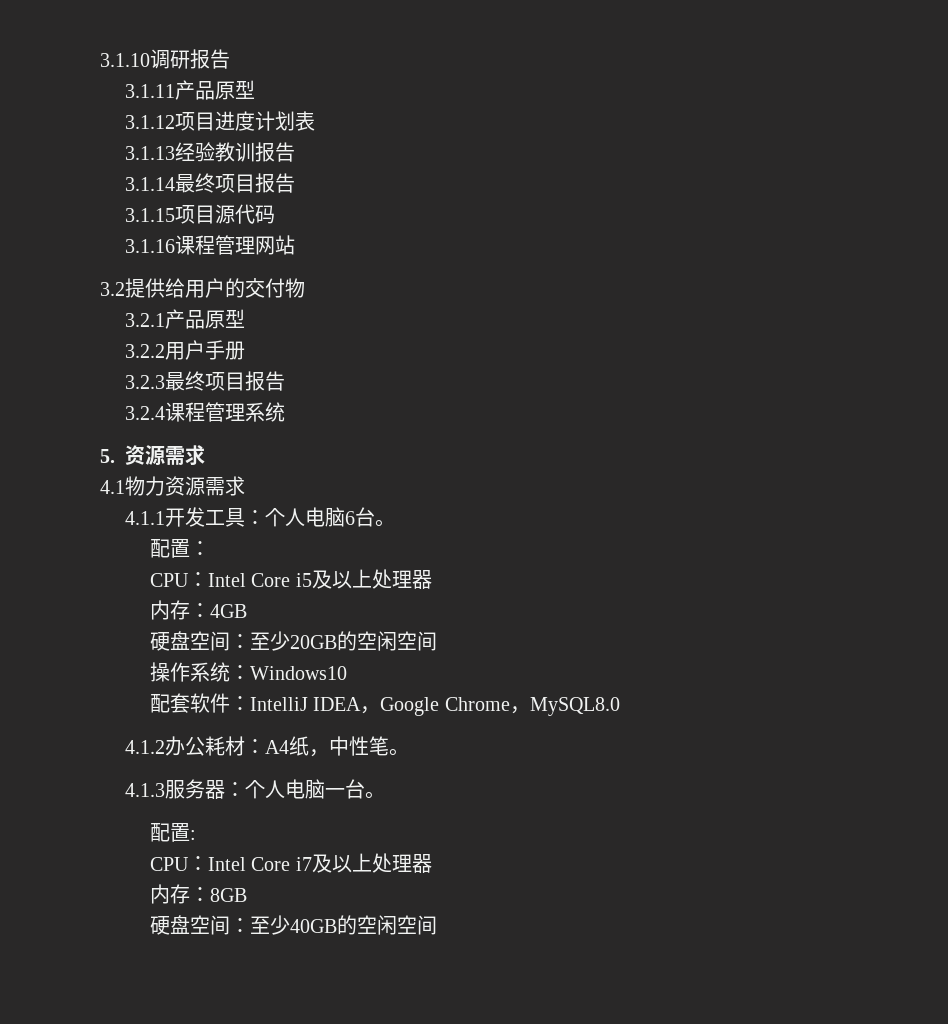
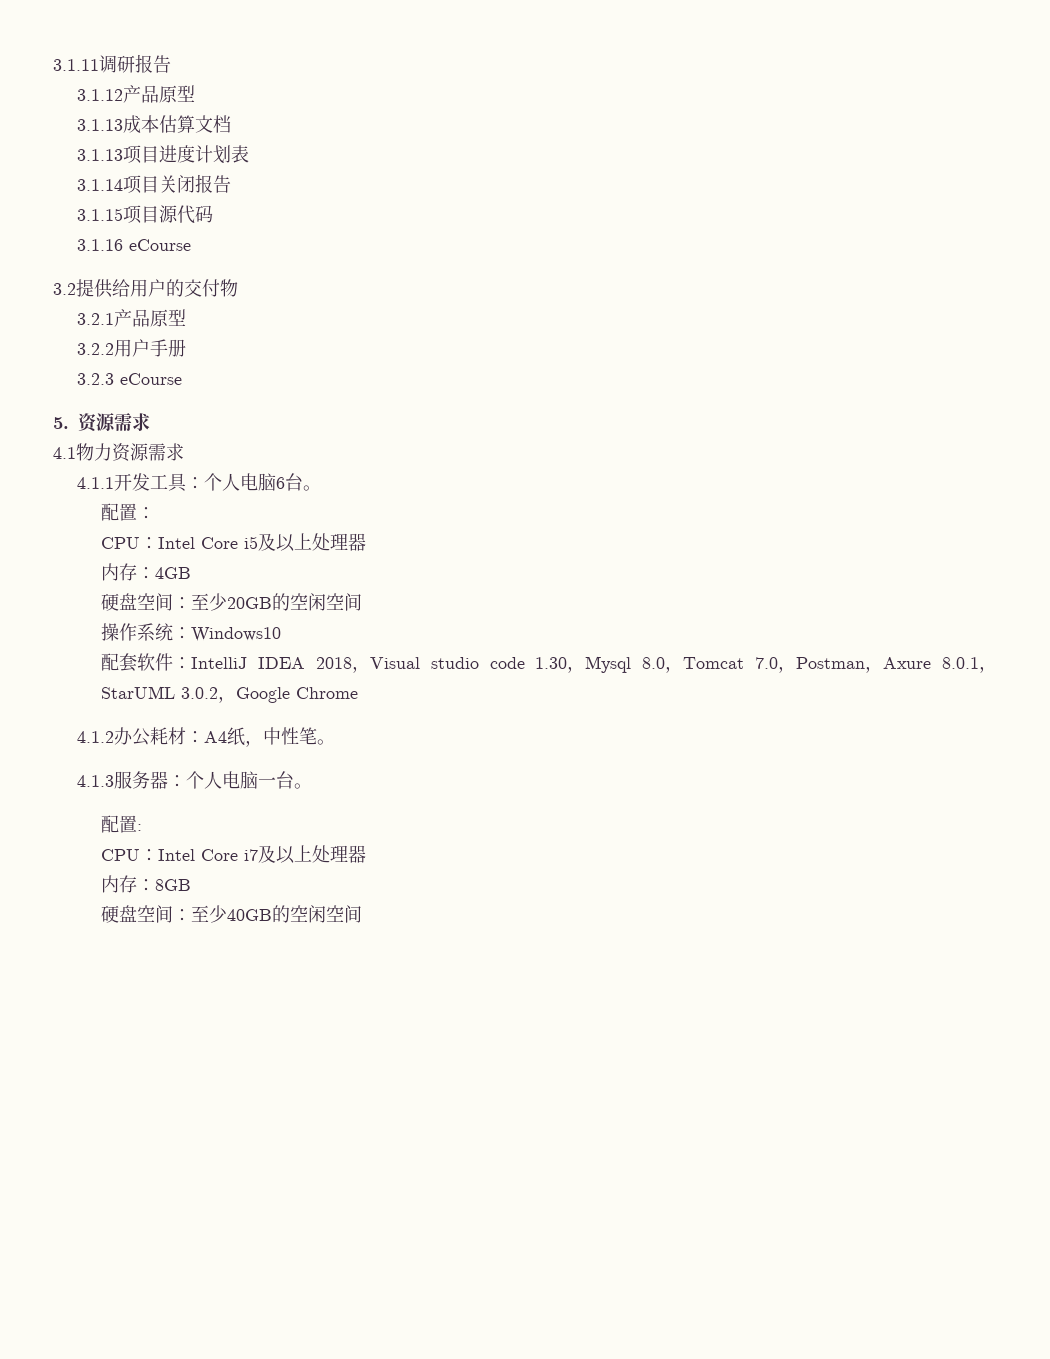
- 3.1.10调研报告
+ 3.1.11调研报告
- 3.1.11产品原型
- 3.1.12项目进度计划表
+ 3.1.12产品原型
+ 3.1.13成本估算文档
+ 3.1.13项目进度计划表
- 3.1.13经验教训报告
- 3.1.14最终项目报告
+ 3.1.14项目关闭报告
- 3.1.16课程管理网站
+ 3.1.16 eCourse
- 3.2.3最终项目报告
- 3.2.4课程管理系统
+ 3.2.3 eCourse
- 配套软件：IntelliJ IDEA，Google Chrome，MySQL8.0
+ 配套软件：IntelliJ IDEA 2018，Visual studio code 1.30，Mysql 8.0，Tomcat 7.0，Postman，Axure 8.0.1，StarUML 3.0.2，Google Chrome

